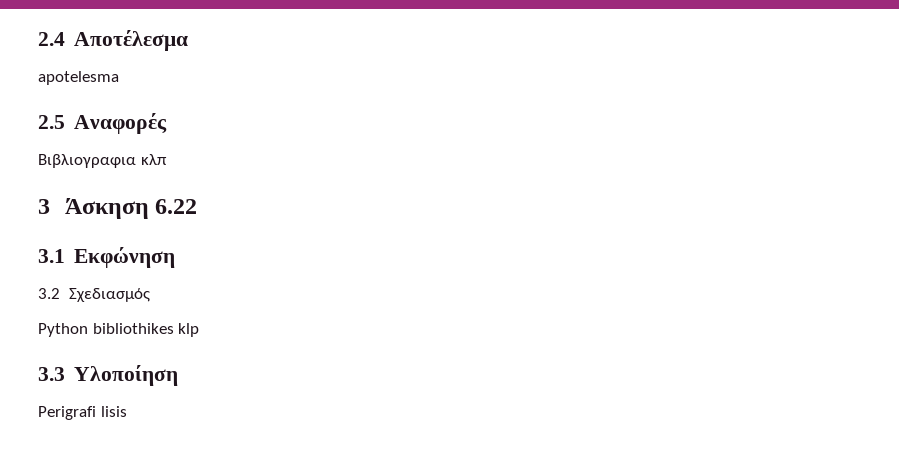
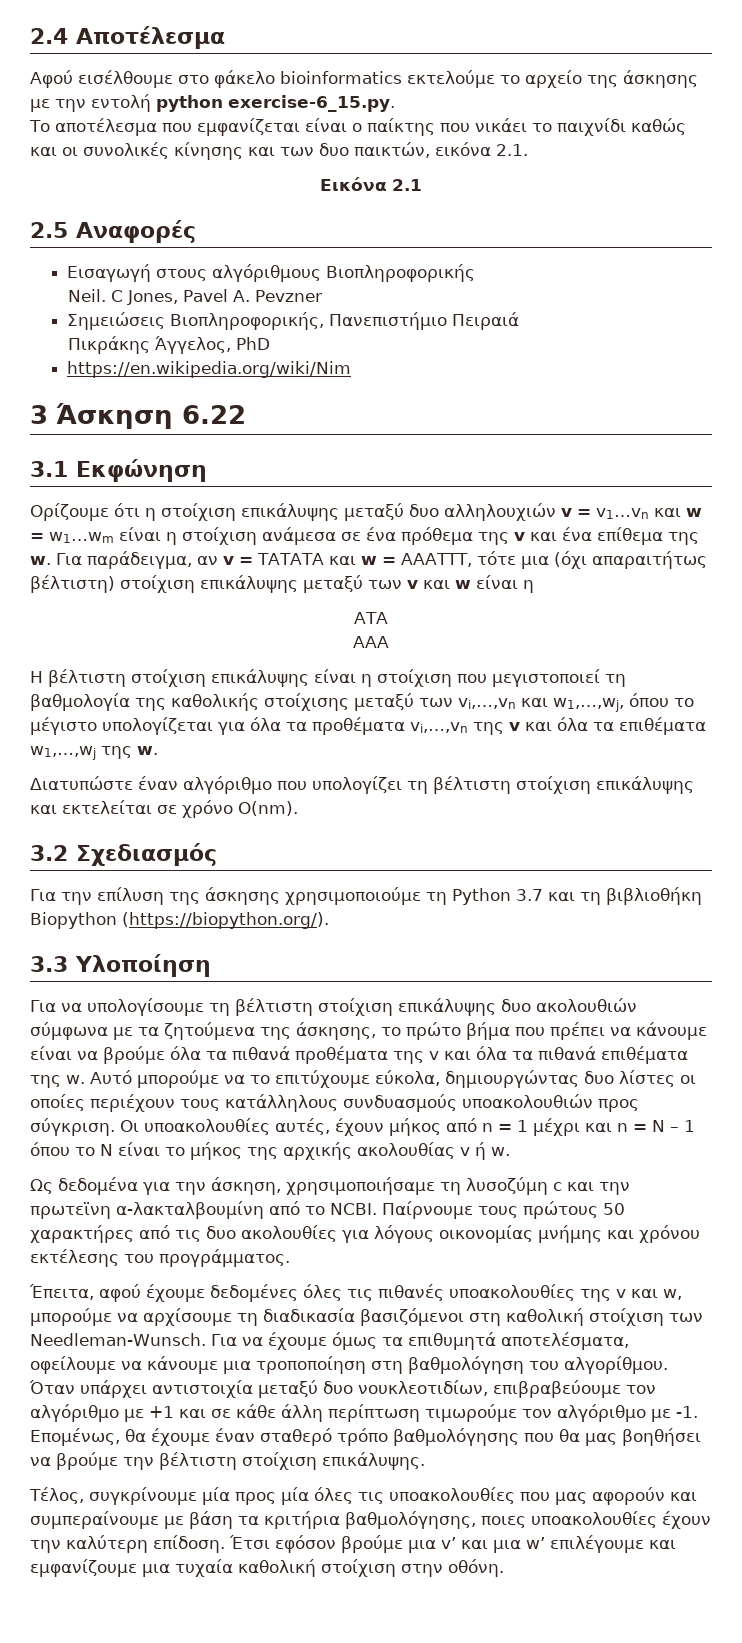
- apotelesma
+ Αφού εισέλθουμε στο φάκελο bioinformatics εκτελούμε το αρχείο της άσκησης με την εντολή python exercise-6_15.py.
+ Το αποτέλεσμα που εμφανίζεται είναι ο παίκτης που νικάει το παιχνίδι καθώς και οι συνολικές κίνησης και των δυο παικτών, εικόνα 2.1.
+ Εικόνα 2.1
  2.5 Αναφορές
- Βιβλιογραφια κλπ
+ Εισαγωγή στους αλγόριθμους Βιοπληροφορικής
+ Neil. C Jones, Pavel A. Pevzner
+ Σημειώσεις Βιοπληροφορικής, Πανεπιστήμιο Πειραιά
+ Πικράκης Άγγελος, PhD
+ https://en.wikipedia.org/wiki/Nim
+ Ορίζουμε ότι η στοίχιση επικάλυψης μεταξύ δυο αλληλουχιών v = v1…vn και w = w1…wm είναι η στοίχιση ανάμεσα σε ένα πρόθεμα της v και ένα επίθεμα της w. Για παράδειγμα, αν v = TATATA και w = AAATTT, τότε μια (όχι απαραιτήτως βέλτιστη) στοίχιση επικάλυψης μεταξύ των v και w είναι η
+ ATA
+ AAA
+ Η βέλτιστη στοίχιση επικάλυψης είναι η στοίχιση που μεγιστοποιεί τη βαθμολογία της καθολικής στοίχισης μεταξύ των vi,…,vn και w1,…,wj, όπου το μέγιστο υπολογίζεται για όλα τα προθέματα vi,…,vn της v και όλα τα επιθέματα w1,…,wj της w.
+ Διατυπώστε έναν αλγόριθμο που υπολογίζει τη βέλτιστη στοίχιση επικάλυψης και εκτελείται σε χρόνο O(nm).
  3.2 Σχεδιασμός
- Python bibliothikes klp
+ Για την επίλυση της άσκησης χρησιμοποιούμε τη Python 3.7 και τη βιβλιοθήκη Biopython (https://biopython.org/).
  3.3 Υλοποίηση
- Perigrafi lisis
+ Για να υπολογίσουμε τη βέλτιστη στοίχιση επικάλυψης δυο ακολουθιών σύμφωνα με τα ζητούμενα της άσκησης, το πρώτο βήμα που πρέπει να κάνουμε είναι να βρούμε όλα τα πιθανά προθέματα της v και όλα τα πιθανά επιθέματα της w. Αυτό μπορούμε να το επιτύχουμε εύκολα, δημιουργώντας δυο λίστες οι οποίες περιέχουν τους κατάλληλους συνδυασμούς υποακολουθιών προς σύγκριση. Οι υποακολουθίες αυτές, έχουν μήκος από n = 1 μέχρι και n = N – 1 όπου το N είναι το μήκος της αρχικής ακολουθίας v ή w.
+ Ως δεδομένα για την άσκηση, χρησιμοποιήσαμε τη λυσοζύμη c και την πρωτεϊνη α-λακταλβουμίνη από το NCBI. Παίρνουμε τους πρώτους 50 χαρακτήρες από τις δυο ακολουθίες για λόγους οικονομίας μνήμης και χρόνου εκτέλεσης του προγράμματος.
+ Έπειτα, αφού έχουμε δεδομένες όλες τις πιθανές υποακολουθίες της v και w, μπορούμε να αρχίσουμε τη διαδικασία βασιζόμενοι στη καθολική στοίχιση των Needleman-Wunsch. Για να έχουμε όμως τα επιθυμητά αποτελέσματα, οφείλουμε να κάνουμε μια τροποποίηση στη βαθμολόγηση του αλγορίθμου. Όταν υπάρχει αντιστοιχία μεταξύ δυο νουκλεοτιδίων, επιβραβεύουμε τον αλγόριθμο με +1 και σε κάθε άλλη περίπτωση τιμωρούμε τον αλγόριθμο με -1. Επομένως, θα έχουμε έναν σταθερό τρόπο βαθμολόγησης που θα μας βοηθήσει να βρούμε την βέλτιστη στοίχιση επικάλυψης.
+ Τέλος, συγκρίνουμε μία προς μία όλες τις υποακολουθίες που μας αφορούν και συμπεραίνουμε με βάση τα κριτήρια βαθμολόγησης, ποιες υποακολουθίες έχουν την καλύτερη επίδοση. Έτσι εφόσον βρούμε μια v’ και μια w’ επιλέγουμε και εμφανίζουμε μια τυχαία καθολική στοίχιση στην οθόνη.

